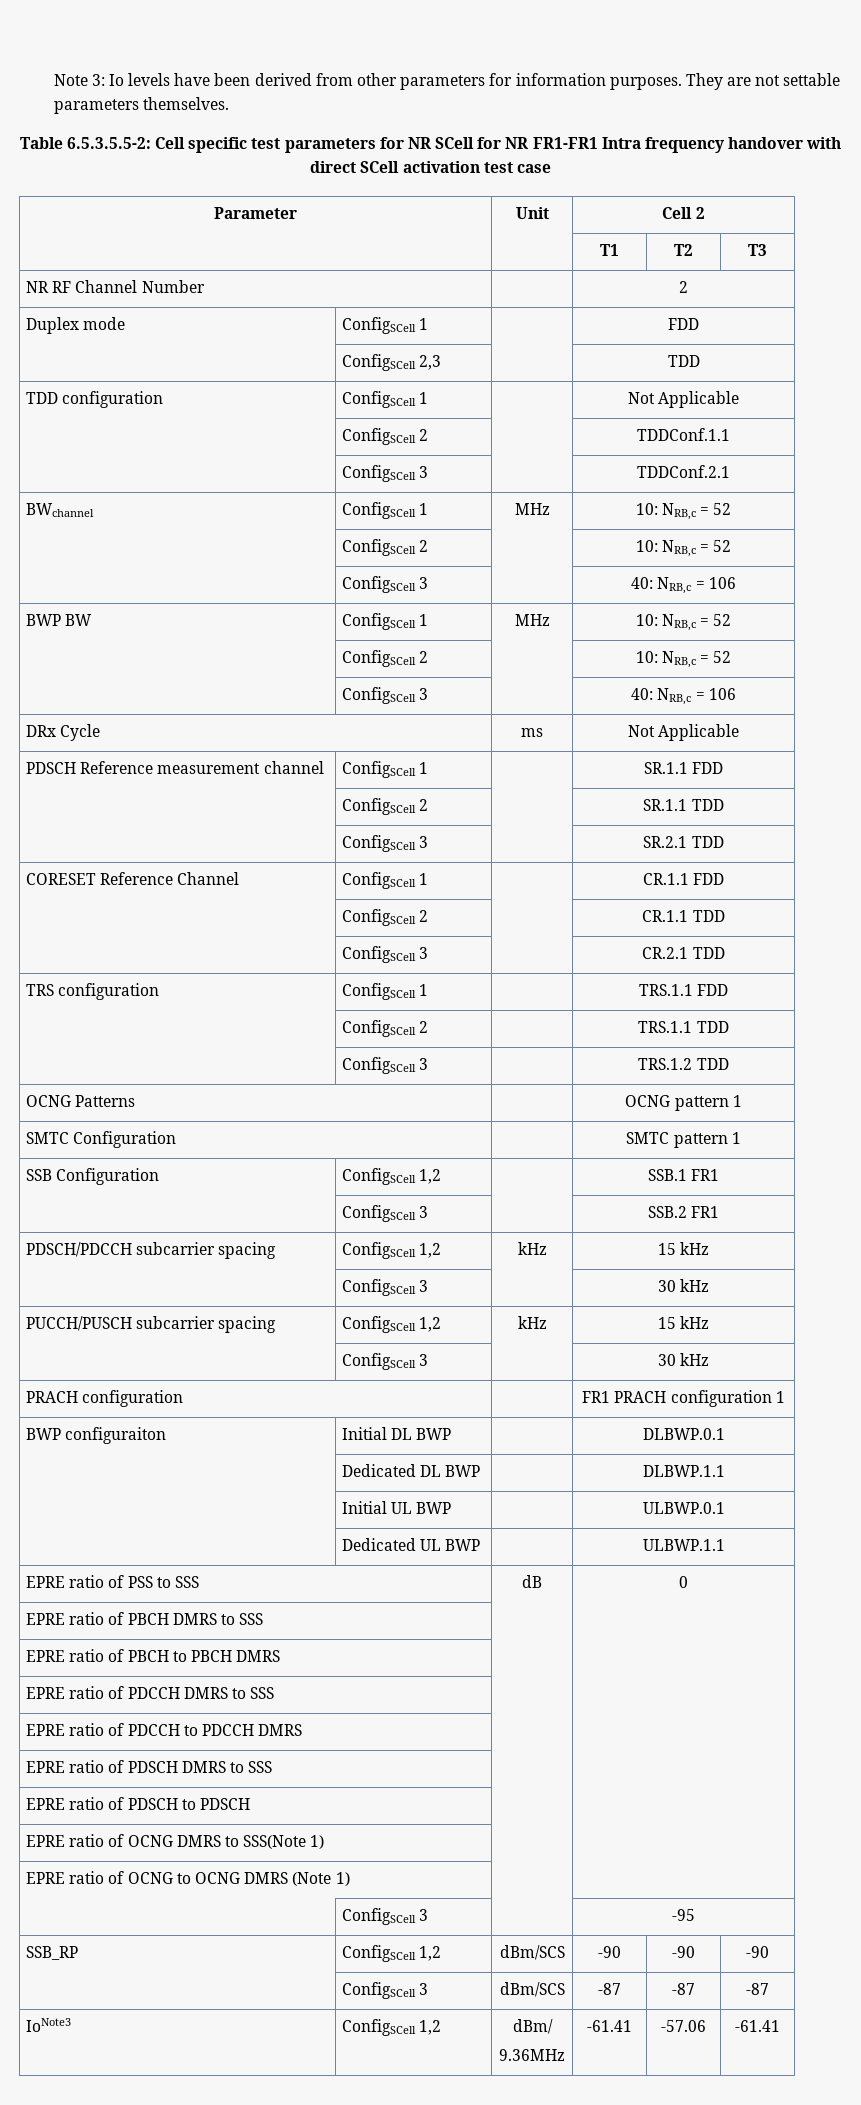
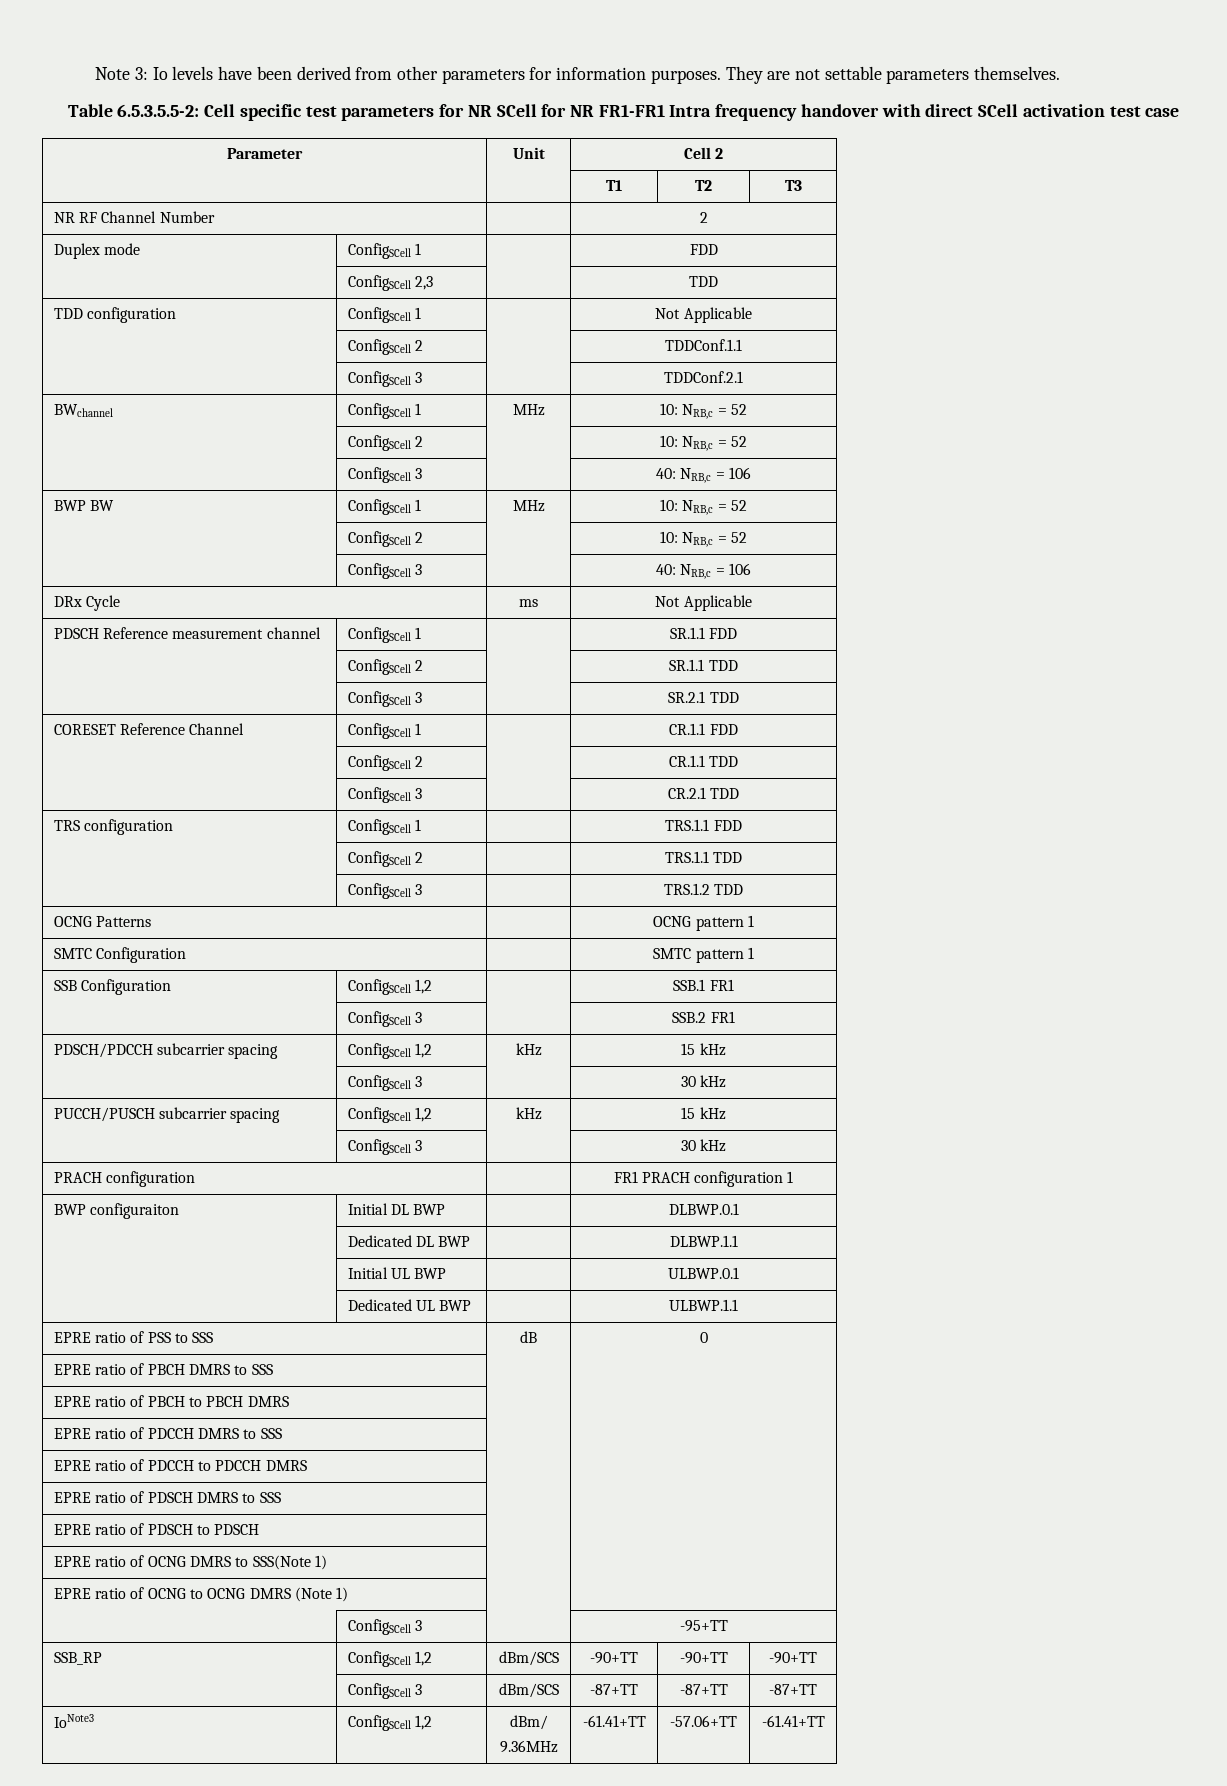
- | ConfigSCell 3 | | -95
+ | ConfigSCell 3 | | -95+TT
- SSB_RP | ConfigSCell 1,2 | dBm/SCS | -90 | -90 | -90
+ SSB_RP | ConfigSCell 1,2 | dBm/SCS | -90+TT | -90+TT | -90+TT
- | ConfigSCell 3 | dBm/SCS | -87 | -87 | -87
+ | ConfigSCell 3 | dBm/SCS | -87+TT | -87+TT | -87+TT
  IoNote3 | ConfigSCell 1,2 | dBm/
- 9.36MHz | -61.41 | -57.06 | -61.41
+ 9.36MHz | -61.41+TT | -57.06+TT | -61.41+TT

